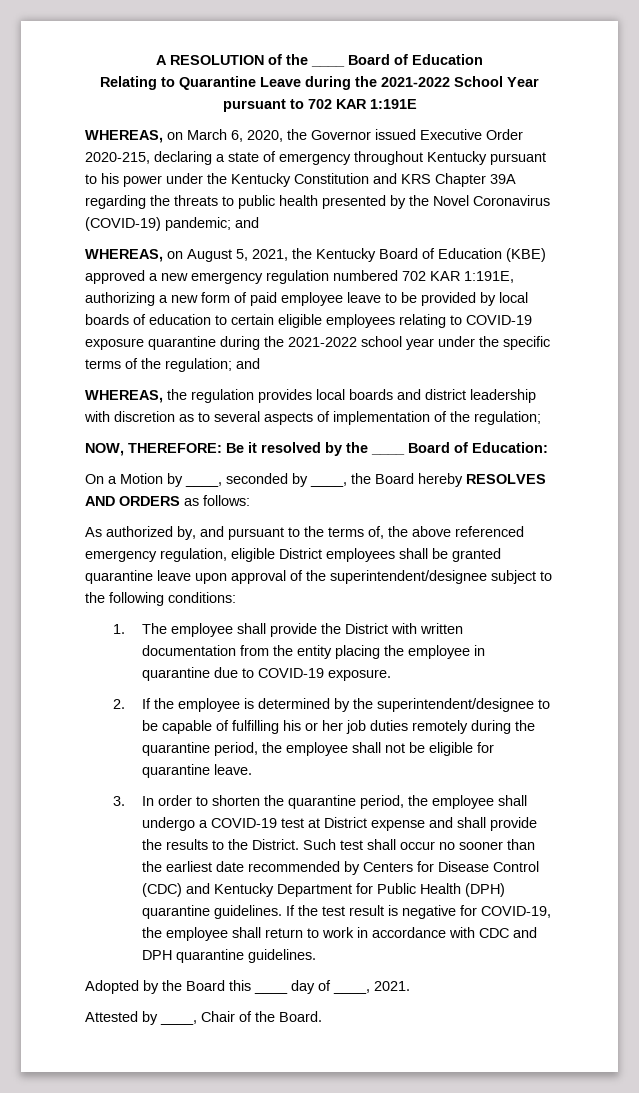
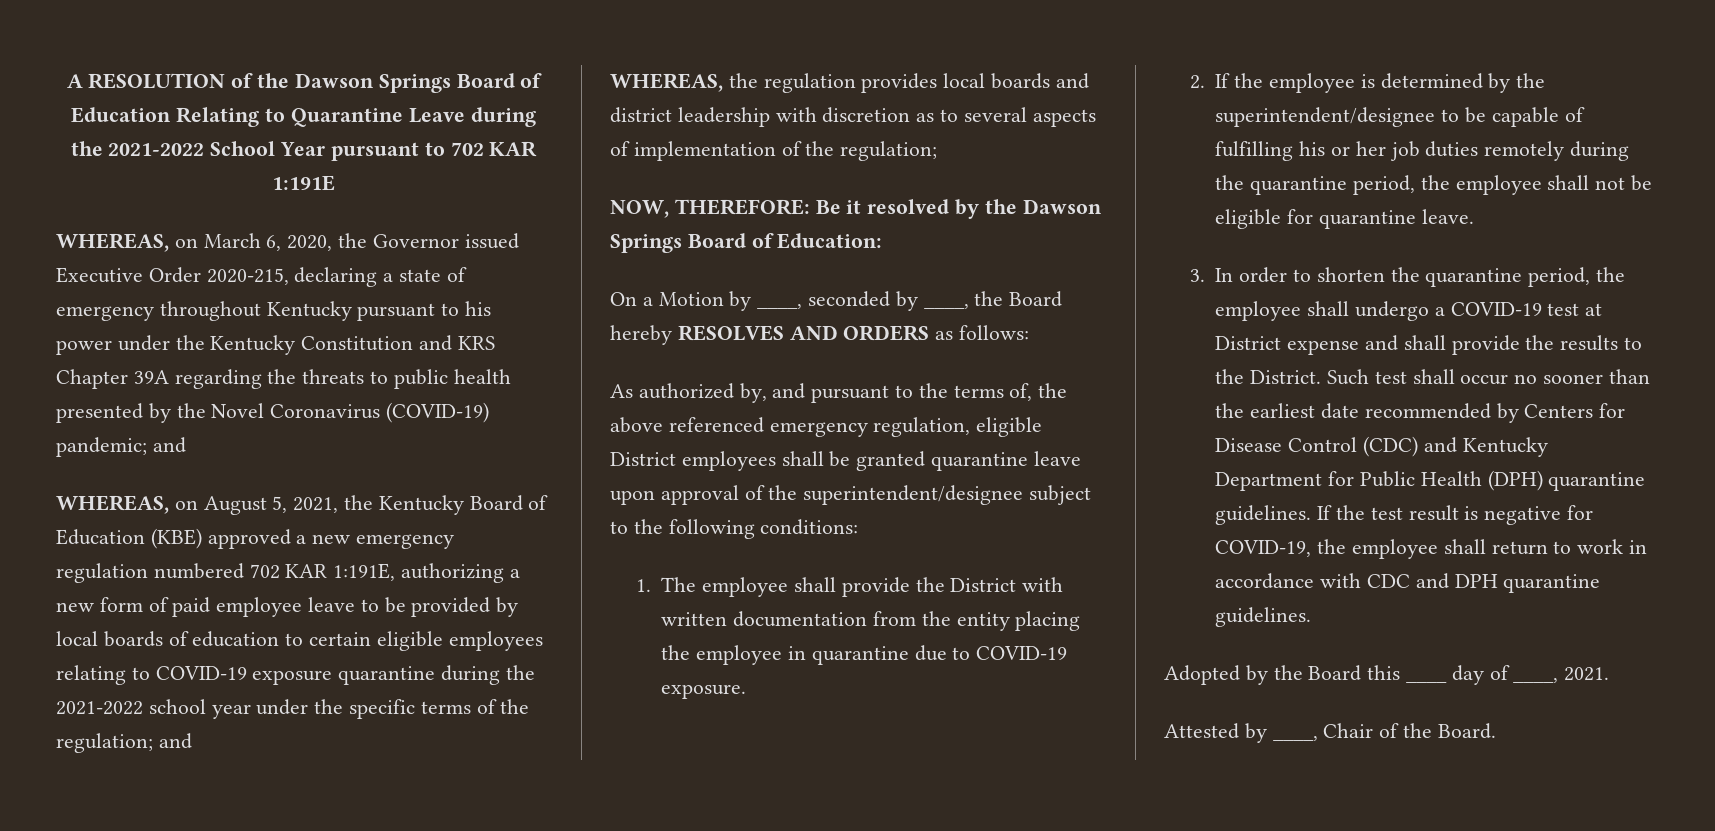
- A RESOLUTION of the ____ Board of Education
- Relating to Quarantine Leave during the 2021-2022 School Year pursuant to 702 KAR 1:191E
+ A RESOLUTION of the Dawson Springs Board of Education Relating to Quarantine Leave during the 2021-2022 School Year pursuant to 702 KAR 1:191E
- NOW, THEREFORE: Be it resolved by the ____ Board of Education:
+ NOW, THEREFORE: Be it resolved by the Dawson Springs Board of Education:

